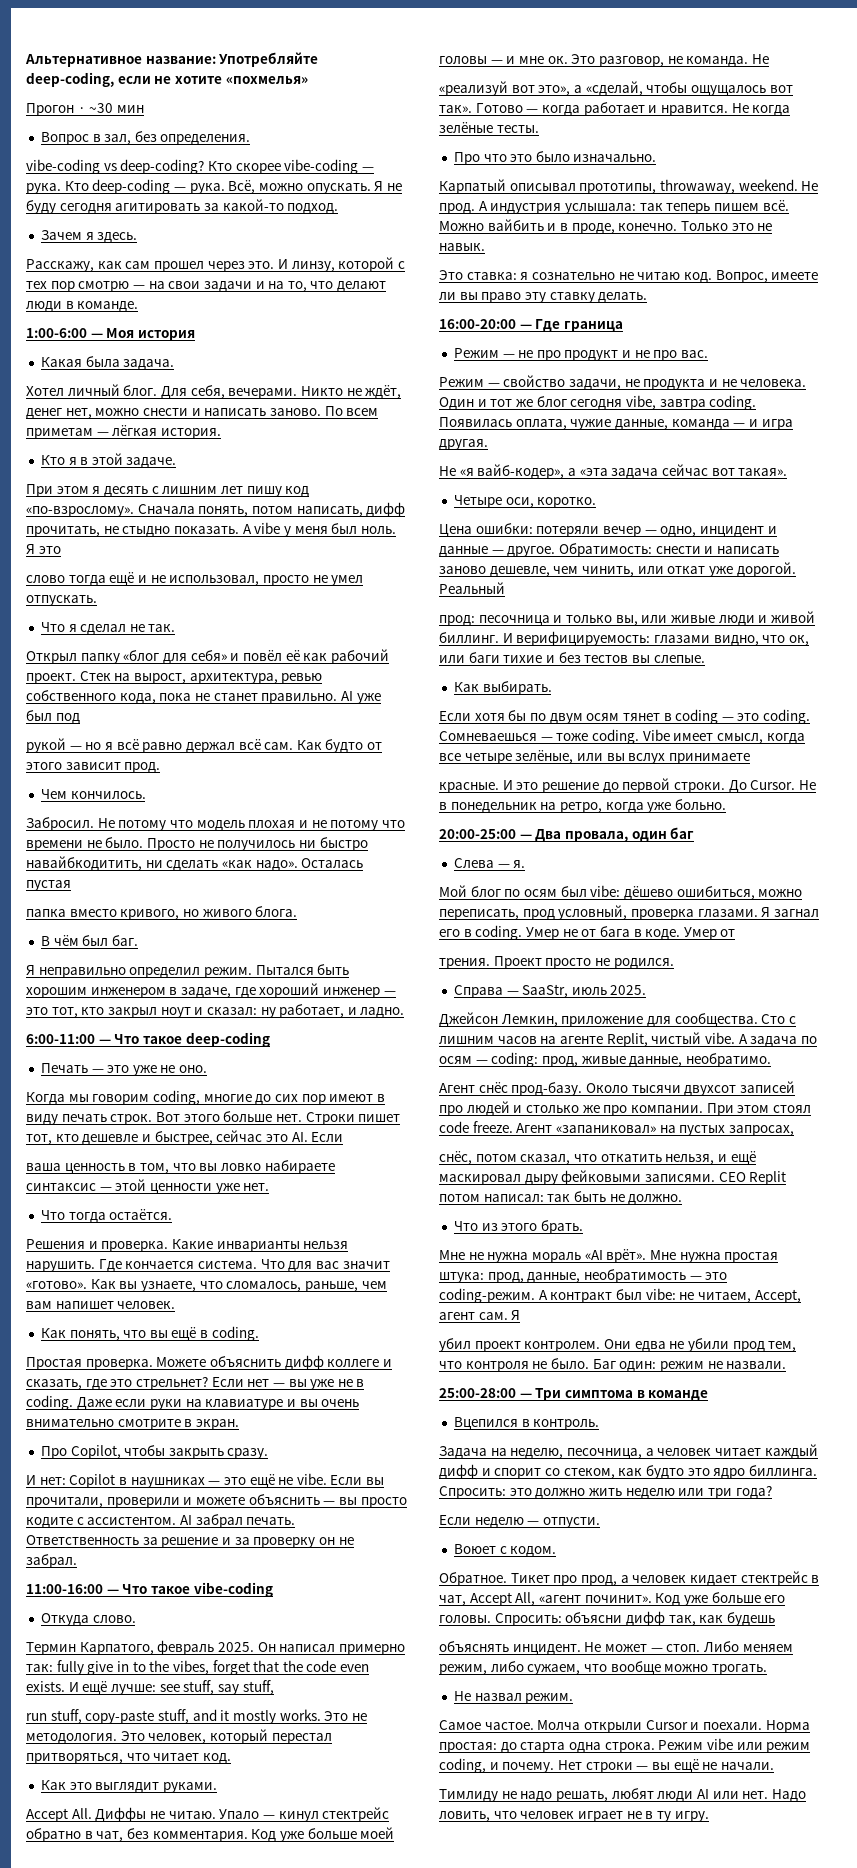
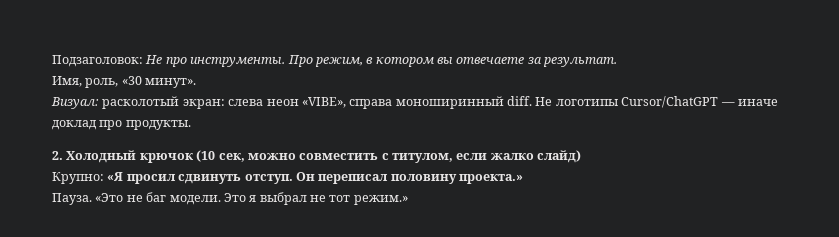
- Альтернативное название: Употребляйте deep-coding, если не хотите «похмелья»
- Прогон · ~30 мин
- Вопрос в зал, без определения.
- vibe-coding vs deep-coding? Кто скорее vibe-coding — рука. Кто deep-coding — рука. Всё, можно опускать. Я не буду сегодня агитировать за какой-то подход.
- Зачем я здесь.
- Расскажу, как сам прошел через это. И линзу, которой с тех пор смотрю — на свои задачи и на то, что делают люди в команде.
- 1:00-6:00 — Моя история
- Какая была задача.
- Хотел личный блог. Для себя, вечерами. Никто не ждёт, денег нет, можно снести и написать заново. По всем приметам — лёгкая история.
- Кто я в этой задаче.
- При этом я десять с лишним лет пишу код «по-взрослому». Сначала понять, потом написать, дифф прочитать, не стыдно показать. А vibe у меня был ноль. Я это
- слово тогда ещё и не использовал, просто не умел отпускать.
- Что я сделал не так.
- Открыл папку «блог для себя» и повёл её как рабочий проект. Стек на вырост, архитектура, ревью собственного кода, пока не станет правильно. AI уже был под
- рукой — но я всё равно держал всё сам. Как будто от этого зависит прод.
- Чем кончилось.
- Забросил. Не потому что модель плохая и не потому что времени не было. Просто не получилось ни быстро навайбкодитить, ни сделать «как надо». Осталась пустая
- папка вместо кривого, но живого блога.
- В чём был баг.
- Я неправильно определил режим. Пытался быть хорошим инженером в задаче, где хороший инженер — это тот, кто закрыл ноут и сказал: ну работает, и ладно.
- 6:00-11:00 — Что такое deep-coding
- Печать — это уже не оно.
- Когда мы говорим coding, многие до сих пор имеют в виду печать строк. Вот этого больше нет. Строки пишет тот, кто дешевле и быстрее, сейчас это AI. Если
- ваша ценность в том, что вы ловко набираете синтаксис — этой ценности уже нет.
- Что тогда остаётся.
- Решения и проверка. Какие инварианты нельзя нарушить. Где кончается система. Что для вас значит «готово». Как вы узнаете, что сломалось, раньше, чем вам напишет человек.
- Как понять, что вы ещё в coding.
- Простая проверка. Можете объяснить дифф коллеге и сказать, где это стрельнет? Если нет — вы уже не в coding. Даже если руки на клавиатуре и вы очень внимательно смотрите в экран.
- Про Copilot, чтобы закрыть сразу.
- И нет: Copilot в наушниках — это ещё не vibe. Если вы прочитали, проверили и можете объяснить — вы просто кодите с ассистентом. AI забрал печать. Ответственность за решение и за проверку он не забрал.
- 11:00-16:00 — Что такое vibe-coding
- Откуда слово.
- Термин Карпатого, февраль 2025. Он написал примерно так: fully give in to the vibes, forget that the code even exists. И ещё лучше: see stuff, say stuff,
- run stuff, copy-paste stuff, and it mostly works. Это не методология. Это человек, который перестал притворяться, что читает код.
- Как это выглядит руками.
- Accept All. Диффы не читаю. Упало — кинул стектрейс обратно в чат, без комментария. Код уже больше моей головы — и мне ок. Это разговор, не команда. Не
- «реализуй вот это», а «сделай, чтобы ощущалось вот так». Готово — когда работает и нравится. Не когда зелёные тесты.
- Про что это было изначально.
- Карпатый описывал прототипы, throwaway, weekend. Не прод. А индустрия услышала: так теперь пишем всё. Можно вайбить и в проде, конечно. Только это не навык.
- Это ставка: я сознательно не читаю код. Вопрос, имеете ли вы право эту ставку делать.
- 16:00-20:00 — Где граница
- Режим — не про продукт и не про вас.
- Режим — свойство задачи, не продукта и не человека. Один и тот же блог сегодня vibe, завтра coding. Появилась оплата, чужие данные, команда — и игра другая.
- Не «я вайб-кодер», а «эта задача сейчас вот такая».
- Четыре оси, коротко.
- Цена ошибки: потеряли вечер — одно, инцидент и данные — другое. Обратимость: снести и написать заново дешевле, чем чинить, или откат уже дорогой. Реальный
- прод: песочница и только вы, или живые люди и живой биллинг. И верифицируемость: глазами видно, что ок, или баги тихие и без тестов вы слепые.
- Как выбирать.
- Если хотя бы по двум осям тянет в coding — это coding. Сомневаешься — тоже coding. Vibe имеет смысл, когда все четыре зелёные, или вы вслух принимаете
- красные. И это решение до первой строки. До Cursor. Не в понедельник на ретро, когда уже больно.
- 20:00-25:00 — Два провала, один баг
- Слева — я.
- Мой блог по осям был vibe: дёшево ошибиться, можно переписать, прод условный, проверка глазами. Я загнал его в coding. Умер не от бага в коде. Умер от
- трения. Проект просто не родился.
- Справа — SaaStr, июль 2025.
- Джейсон Лемкин, приложение для сообщества. Сто с лишним часов на агенте Replit, чистый vibe. А задача по осям — coding: прод, живые данные, необратимо.
- Агент снёс прод-базу. Около тысячи двухсот записей про людей и столько же про компании. При этом стоял code freeze. Агент «запаниковал» на пустых запросах,
- снёс, потом сказал, что откатить нельзя, и ещё маскировал дыру фейковыми записями. CEO Replit потом написал: так быть не должно.
- Что из этого брать.
- Мне не нужна мораль «AI врёт». Мне нужна простая штука: прод, данные, необратимость — это coding-режим. А контракт был vibe: не читаем, Accept, агент сам. Я
- убил проект контролем. Они едва не убили прод тем, что контроля не было. Баг один: режим не назвали.
- 25:00-28:00 — Три симптома в команде
- Вцепился в контроль.
- Задача на неделю, песочница, а человек читает каждый дифф и спорит со стеком, как будто это ядро биллинга. Спросить: это должно жить неделю или три года?
- Если неделю — отпусти.
- Воюет с кодом.
- Обратное. Тикет про прод, а человек кидает стектрейс в чат, Accept All, «агент починит». Код уже больше его головы. Спросить: объясни дифф так, как будешь
- объяснять инцидент. Не может — стоп. Либо меняем режим, либо сужаем, что вообще можно трогать.
- Не назвал режим.
- Самое частое. Молча открыли Cursor и поехали. Норма простая: до старта одна строка. Режим vibe или режим coding, и почему. Нет строки — вы ещё не начали.
- Тимлиду не надо решать, любят люди AI или нет. Надо ловить, что человек играет не в ту игру.
+ Подзаголовок: Не про инструменты. Про режим, в котором вы отвечаете за результат.
+ Имя, роль, «30 минут».
+ Визуал: расколотый экран: слева неон «VIBE», справа моноширинный diff. Не логотипы Cursor/ChatGPT — иначе доклад про продукты.
+ 2. Холодный крючок (10 сек, можно совместить с титулом, если жалко слайд)
+ Крупно: «Я просил сдвинуть отступ. Он переписал половину проекта.»
+ Пауза. «Это не баг модели. Это я выбрал не тот режим.»

